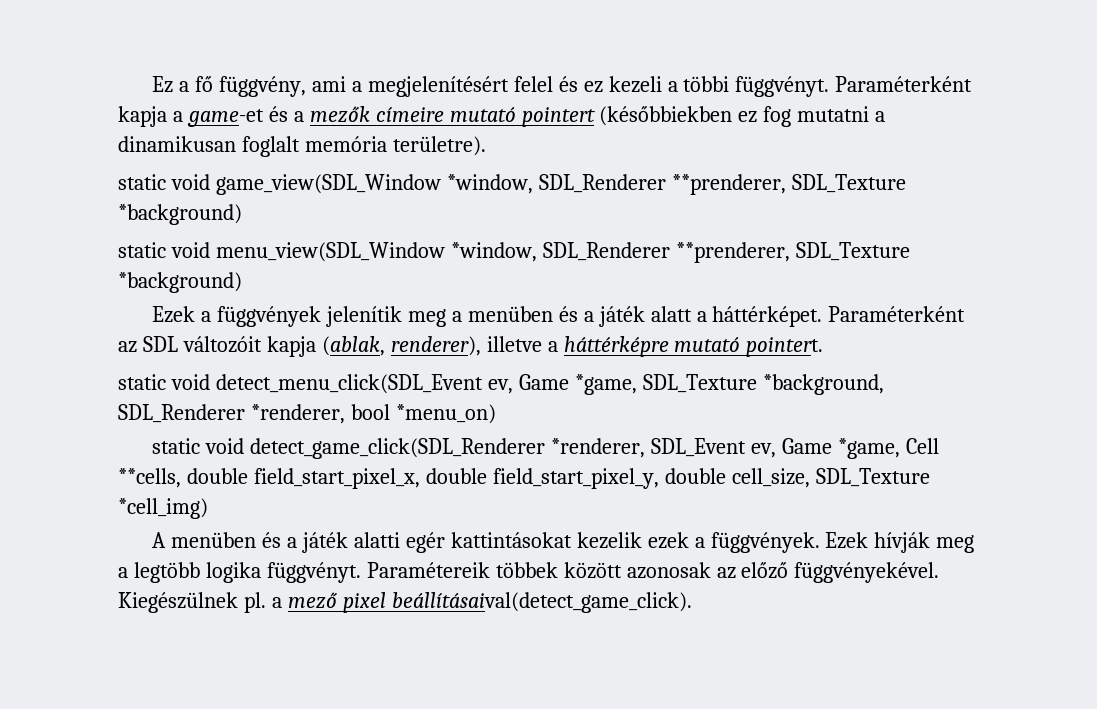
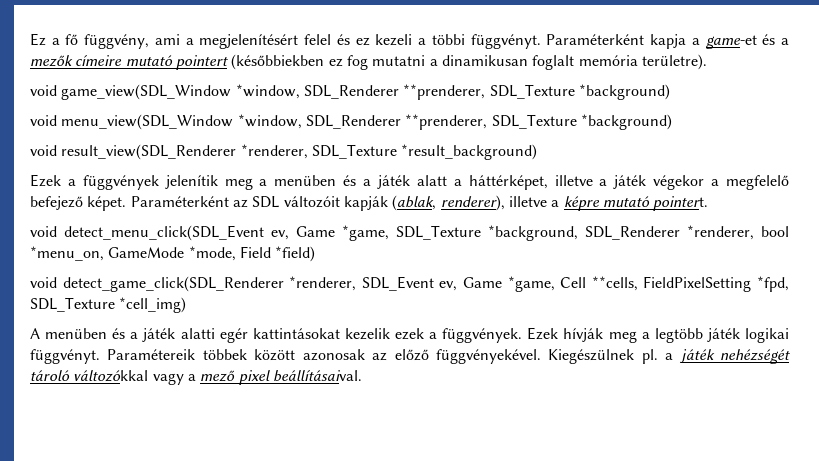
- static void game_view(SDL_Window *window, SDL_Renderer **prenderer, SDL_Texture *background)
+ void game_view(SDL_Window *window, SDL_Renderer **prenderer, SDL_Texture *background)
- static void menu_view(SDL_Window *window, SDL_Renderer **prenderer, SDL_Texture *background)
+ void menu_view(SDL_Window *window, SDL_Renderer **prenderer, SDL_Texture *background)
+ void result_view(SDL_Renderer *renderer, SDL_Texture *result_background)
- Ezek a függvények jelenítik meg a menüben és a játék alatt a háttérképet.
+ Ezek a függvények jelenítik meg a menüben és a játék alatt a háttérképet, illetve a játék végekor a megfelelő befejező képet.
- Paraméterként az SDL változóit kapja (ablak, renderer), illetve a háttérképre mutató pointert.
+ Paraméterként az SDL változóit kapják (ablak, renderer), illetve a képre mutató pointert.
- static void detect_menu_click(SDL_Event ev, Game *game, SDL_Texture *background, SDL_Renderer *renderer, bool *menu_on)
- static void detect_game_click(SDL_Renderer *renderer, SDL_Event ev, Game *game, Cell **cells, double field_start_pixel_x, double field_start_pixel_y, double cell_size, SDL_Texture *cell_img)
+ void detect_menu_click(SDL_Event ev, Game *game, SDL_Texture *background, SDL_Renderer *renderer, bool *menu_on, GameMode *mode, Field *field)
+ void detect_game_click(SDL_Renderer *renderer, SDL_Event ev, Game *game, Cell **cells, FieldPixelSetting *fpd, SDL_Texture *cell_img)
- Ezek hívják meg a legtöbb logika függvényt.
+ Ezek hívják meg a legtöbb játék logikai függvényt.
- Kiegészülnek pl. a mező pixel beállításaival(detect_game_click).
+ Kiegészülnek pl. a játék nehézségét tároló változókkal vagy a mező pixel beállításaival.

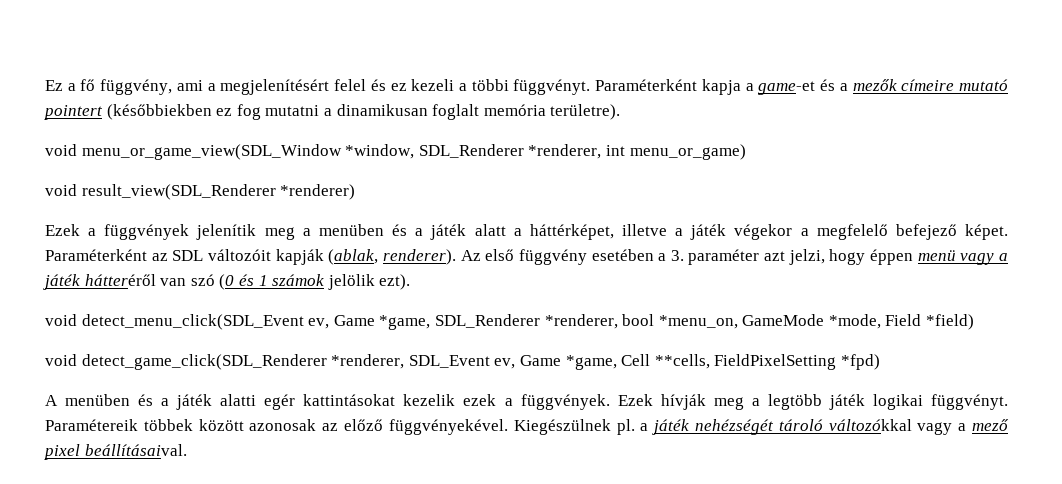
- void game_view(SDL_Window *window, SDL_Renderer **prenderer, SDL_Texture *background)
- void menu_view(SDL_Window *window, SDL_Renderer **prenderer, SDL_Texture *background)
+ void menu_or_game_view(SDL_Window *window, SDL_Renderer *renderer, int menu_or_game)
- void result_view(SDL_Renderer *renderer, SDL_Texture *result_background)
+ void result_view(SDL_Renderer *renderer)
- Paraméterként az SDL változóit kapják (ablak, renderer), illetve a képre mutató pointert.
+ Paraméterként az SDL változóit kapják (ablak, renderer). Az első függvény esetében a 3. paraméter azt jelzi, hogy éppen menü vagy a játék hátteréről van szó (0 és 1 számok jelölik ezt).
- void detect_menu_click(SDL_Event ev, Game *game, SDL_Texture *background, SDL_Renderer *renderer, bool *menu_on, GameMode *mode, Field *field)
+ void detect_menu_click(SDL_Event ev, Game *game, SDL_Renderer *renderer, bool *menu_on, GameMode *mode, Field *field)
- void detect_game_click(SDL_Renderer *renderer, SDL_Event ev, Game *game, Cell **cells, FieldPixelSetting *fpd, SDL_Texture *cell_img)
+ void detect_game_click(SDL_Renderer *renderer, SDL_Event ev, Game *game, Cell **cells, FieldPixelSetting *fpd)

